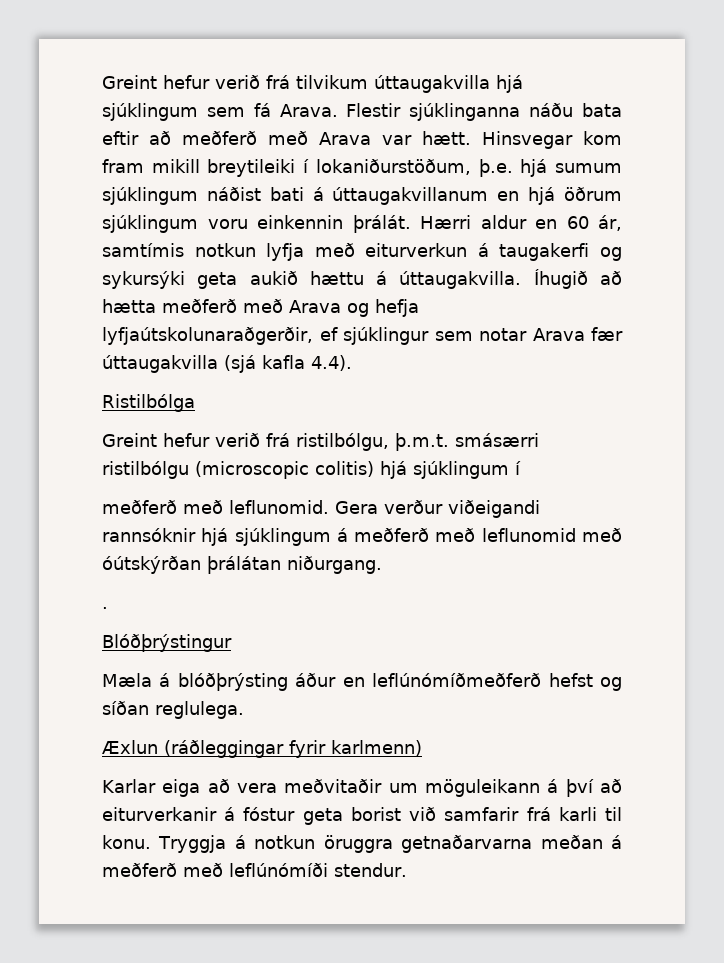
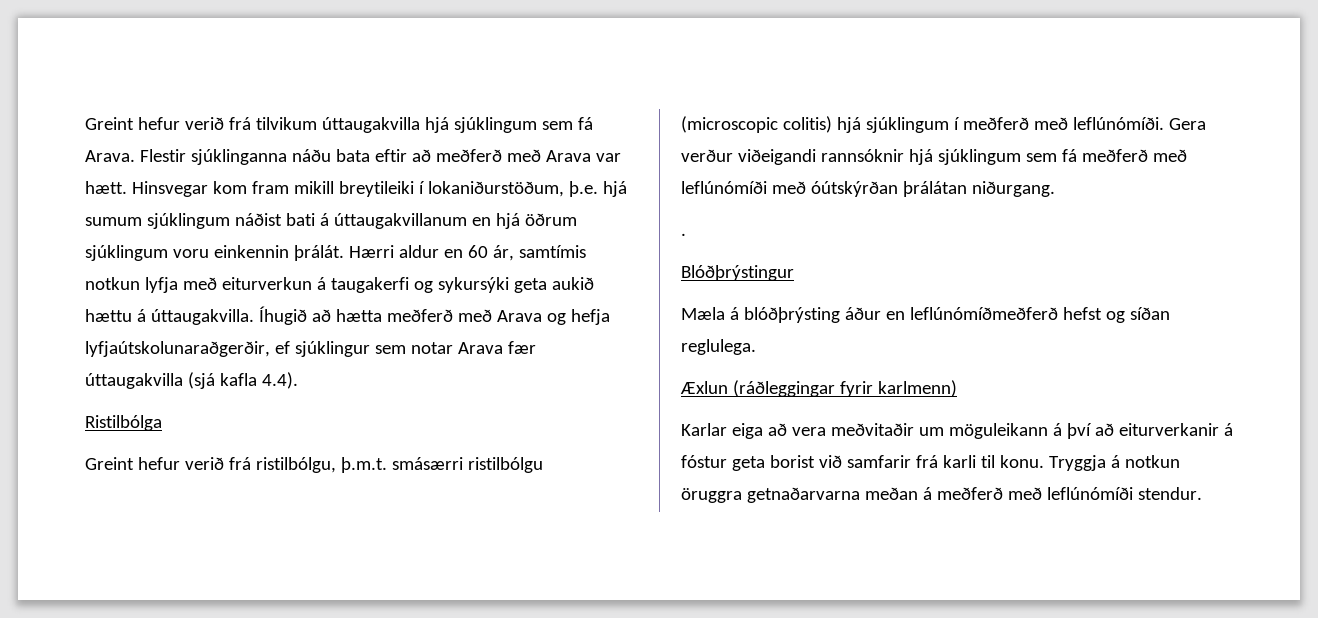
- Greint hefur verið frá ristilbólgu, þ.m.t. smásærri ristilbólgu (microscopic colitis) hjá sjúklingum í
- meðferð með leflunomid.
+ Greint hefur verið frá ristilbólgu, þ.m.t. smásærri ristilbólgu (microscopic colitis) hjá sjúklingum í meðferð með leflúnómíði.
- Gera verður viðeigandi rannsóknir hjá sjúklingum á meðferð með leflunomid með óútskýrðan þrálátan niðurgang.
+ Gera verður viðeigandi rannsóknir hjá sjúklingum sem fá meðferð með leflúnómíði með óútskýrðan þrálátan niðurgang.

